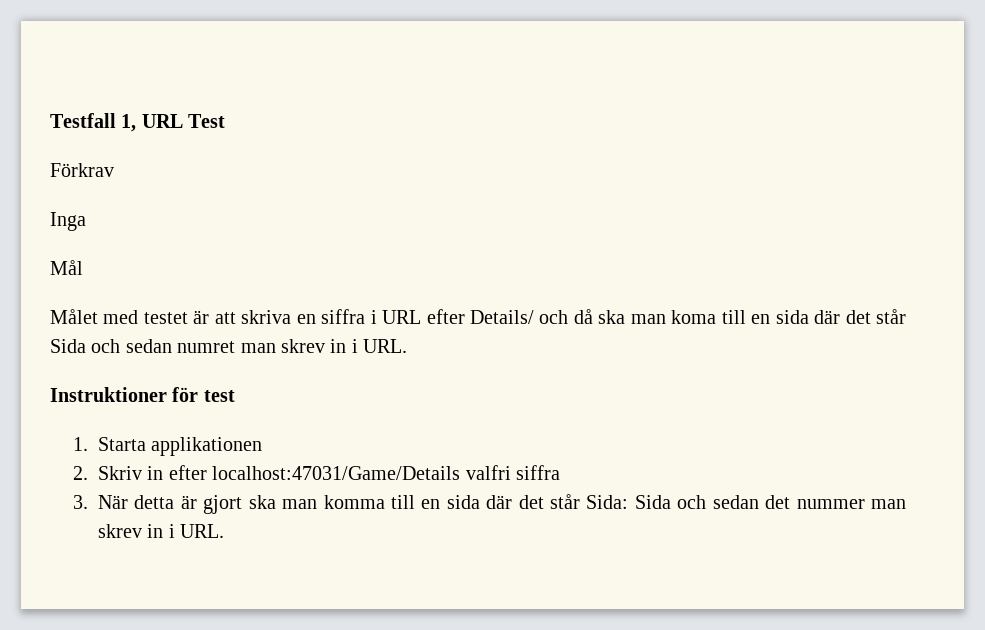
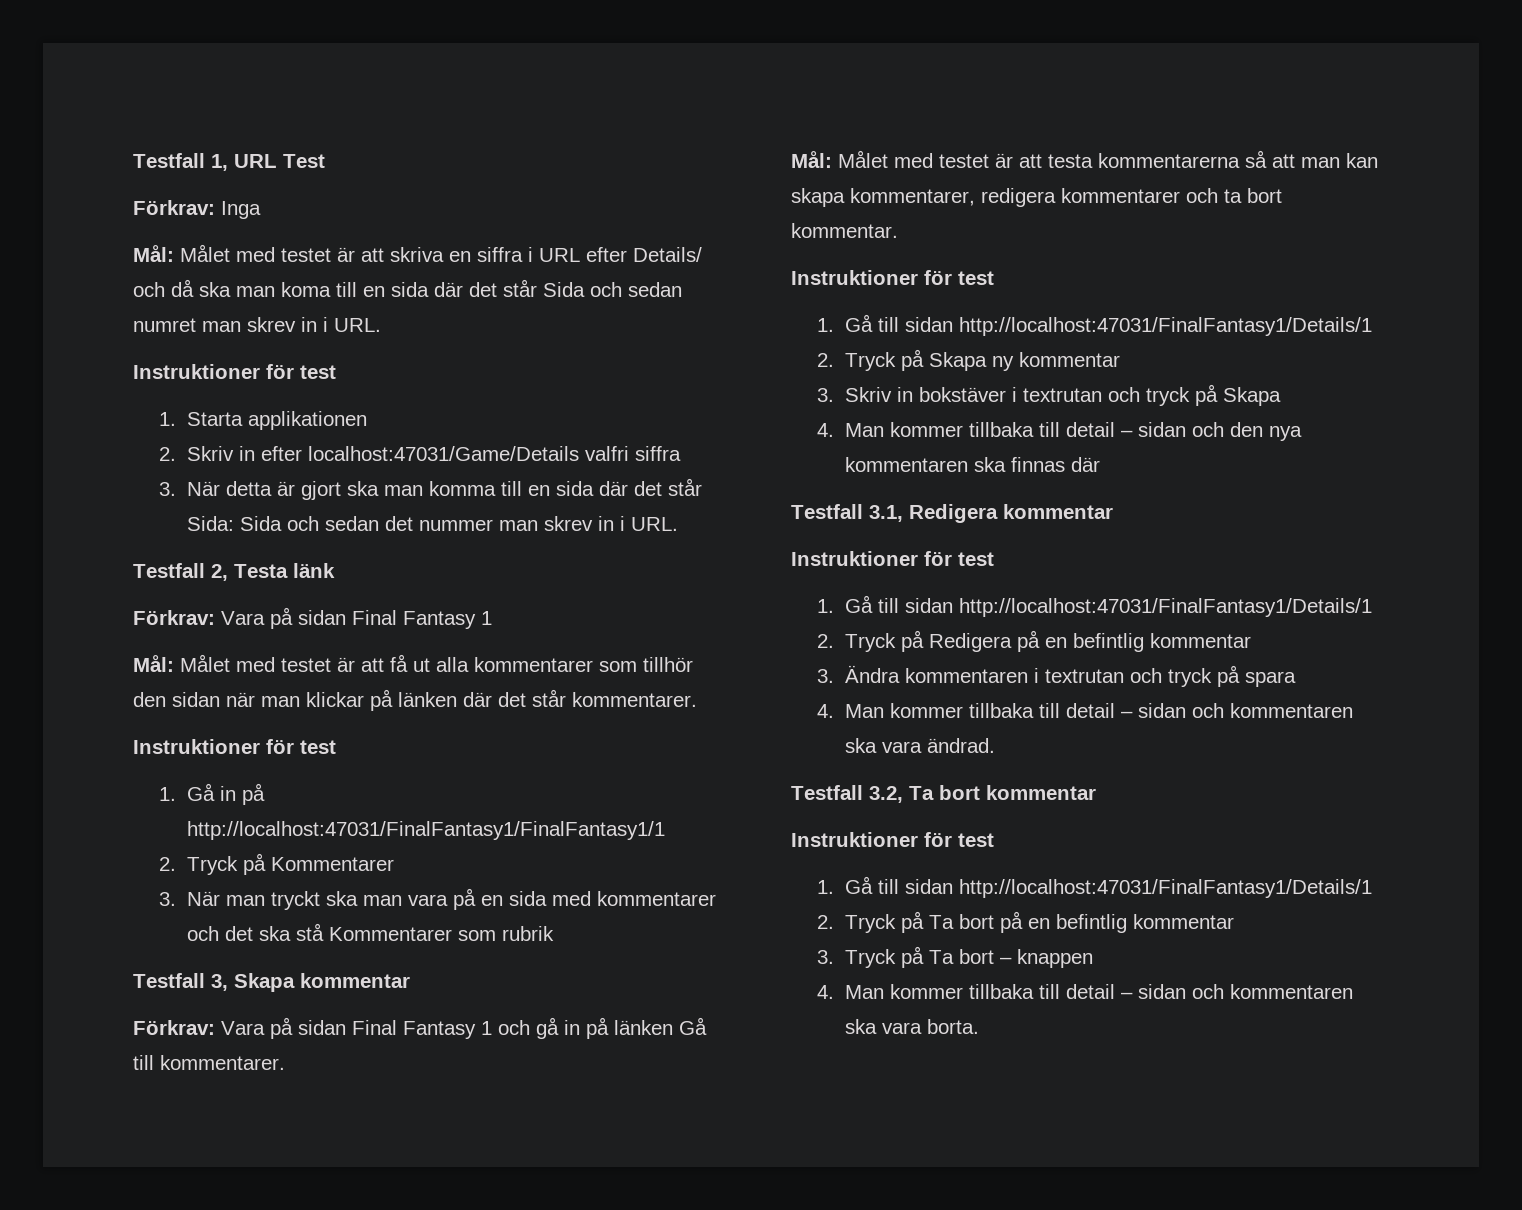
- Förkrav
- Inga
+ Förkrav: Inga
- Mål
- Målet med testet är att skriva en siffra i URL efter Details/ och då ska man koma till en sida där det står Sida och sedan numret man skrev in i URL.
+ Mål: Målet med testet är att skriva en siffra i URL efter Details/ och då ska man koma till en sida där det står Sida och sedan numret man skrev in i URL.
+ Testfall 2, Testa länk
+ Förkrav: Vara på sidan Final Fantasy 1
+ Mål: Målet med testet är att få ut alla kommentarer som tillhör den sidan när man klickar på länken där det står kommentarer.
+ Instruktioner för test
+ 1. Gå in på http://localhost:47031/FinalFantasy1/FinalFantasy1/1
+ 2. Tryck på Kommentarer
+ 3. När man tryckt ska man vara på en sida med kommentarer och det ska stå Kommentarer som rubrik
+ Testfall 3, Skapa kommentar
+ Förkrav: Vara på sidan Final Fantasy 1 och gå in på länken Gå till kommentarer.
+ Mål: Målet med testet är att testa kommentarerna så att man kan skapa kommentarer, redigera kommentarer och ta bort kommentar.
+ Instruktioner för test
+ 1. Gå till sidan http://localhost:47031/FinalFantasy1/Details/1
+ 2. Tryck på Skapa ny kommentar
+ 3. Skriv in bokstäver i textrutan och tryck på Skapa
+ 4. Man kommer tillbaka till detail – sidan och den nya kommentaren ska finnas där
+ Testfall 3.1, Redigera kommentar
+ Instruktioner för test
+ 1. Gå till sidan http://localhost:47031/FinalFantasy1/Details/1
+ 2. Tryck på Redigera på en befintlig kommentar
+ 3. Ändra kommentaren i textrutan och tryck på spara
+ 4. Man kommer tillbaka till detail – sidan och kommentaren ska vara ändrad.
+ Testfall 3.2, Ta bort kommentar
+ Instruktioner för test
+ 1. Gå till sidan http://localhost:47031/FinalFantasy1/Details/1
+ 2. Tryck på Ta bort på en befintlig kommentar
+ 3. Tryck på Ta bort – knappen
+ 4. Man kommer tillbaka till detail – sidan och kommentaren ska vara borta.

